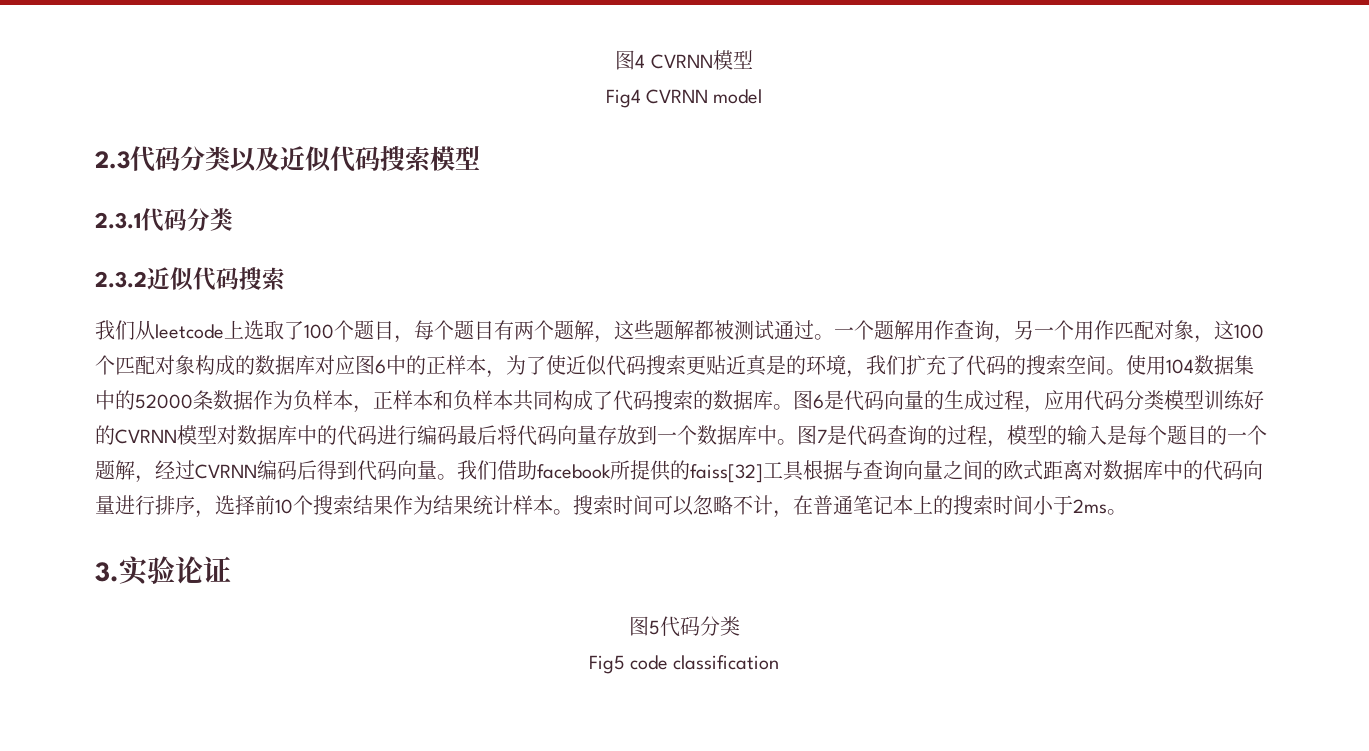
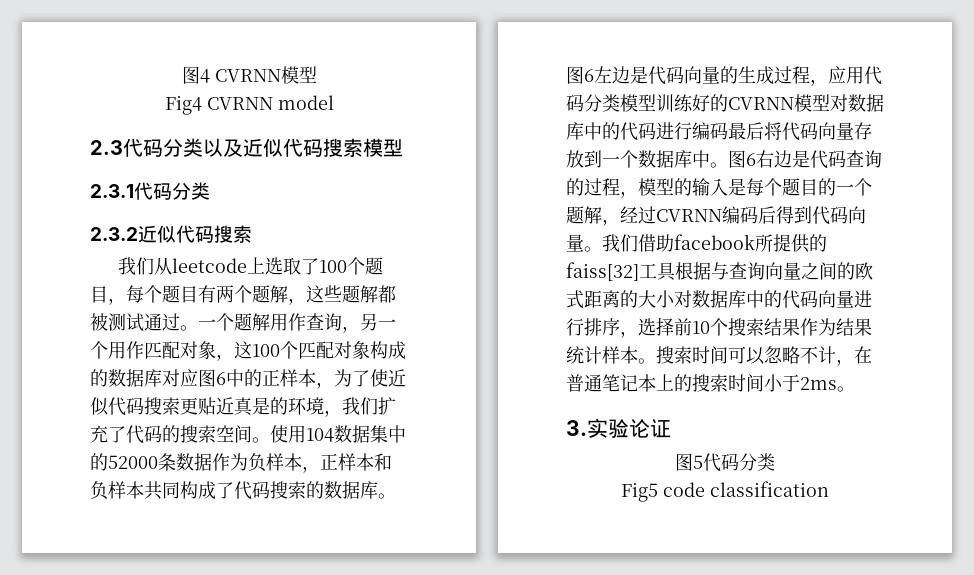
- 图6是代码向量的生成过程，应用代码分类模型训练好的CVRNN模型对数据库中的代码进行编码最后将代码向量存放到一个数据库中。
+ 图6左边是代码向量的生成过程，应用代码分类模型训练好的CVRNN模型对数据库中的代码进行编码最后将代码向量存放到一个数据库中。
- 图7是代码查询的过程，模型的输入是每个题目的一个题解，经过CVRNN编码后得到代码向量。
+ 图6右边是代码查询的过程，模型的输入是每个题目的一个题解，经过CVRNN编码后得到代码向量。
- 我们借助facebook所提供的faiss[32]工具根据与查询向量之间的欧式距离对数据库中的代码向量进行排序，选择前10个搜索结果作为结果统计样本。
+ 我们借助facebook所提供的faiss[32]工具根据与查询向量之间的欧式距离的大小对数据库中的代码向量进行排序，选择前10个搜索结果作为结果统计样本。

